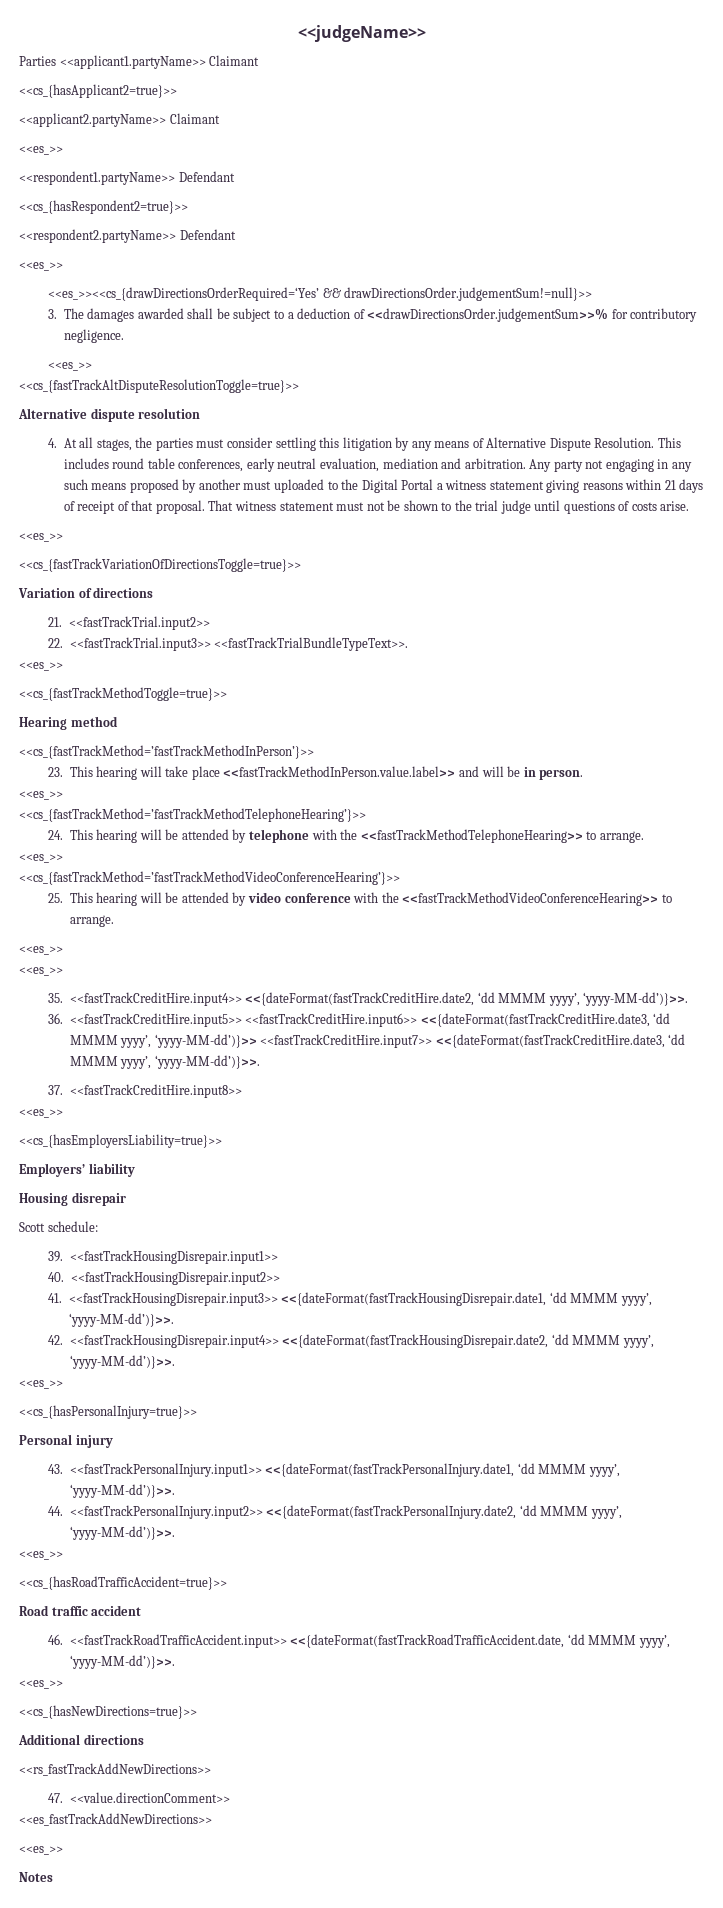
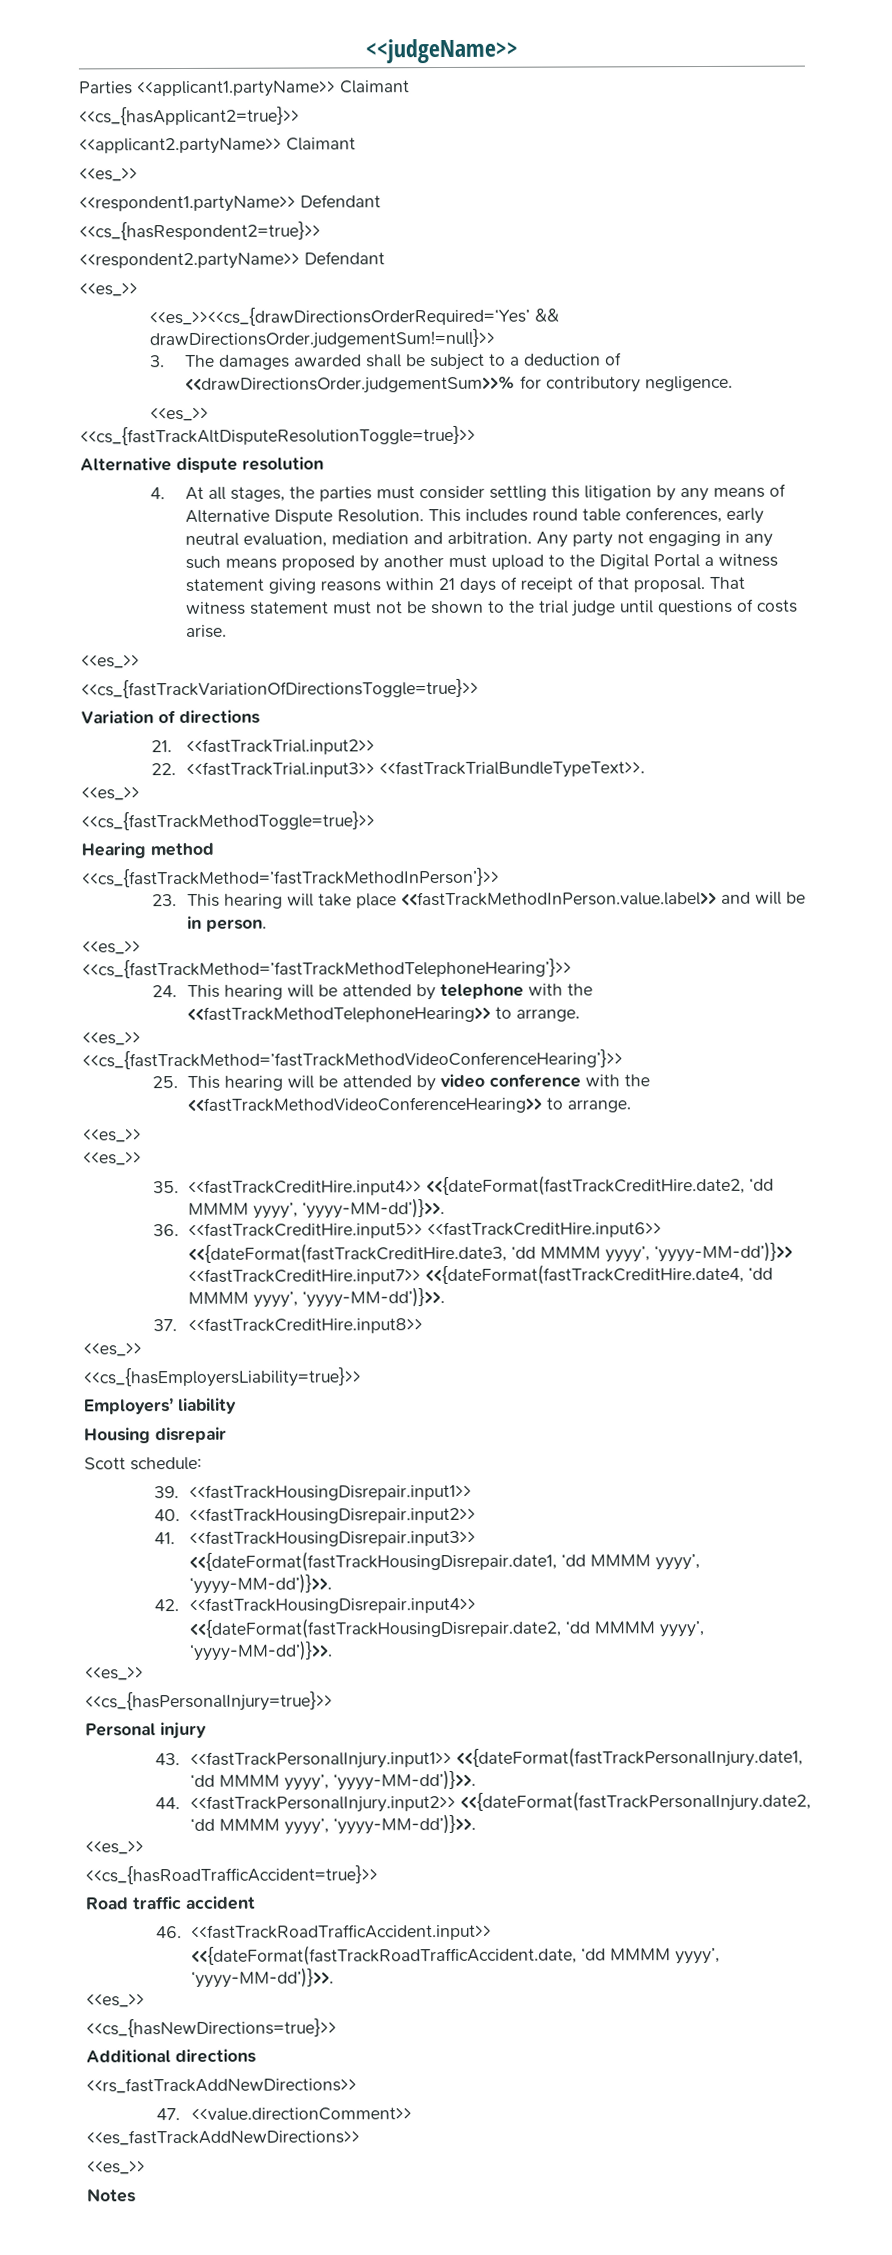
- Any party not engaging in any such means proposed by another must uploaded to the Digital Portal a witness statement giving reasons within 21 days of receipt of that proposal.
+ Any party not engaging in any such means proposed by another must upload to the Digital Portal a witness statement giving reasons within 21 days of receipt of that proposal.
- 36. <<fastTrackCreditHire.input5>> <<fastTrackCreditHire.input6>> <<{dateFormat(fastTrackCreditHire.date3, ‘dd MMMM yyyy’, ‘yyyy-MM-dd’)}>> <<fastTrackCreditHire.input7>> <<{dateFormat(fastTrackCreditHire.date3, ‘dd MMMM yyyy’, ‘yyyy-MM-dd’)}>>.
+ 36. <<fastTrackCreditHire.input5>> <<fastTrackCreditHire.input6>> <<{dateFormat(fastTrackCreditHire.date3, ‘dd MMMM yyyy’, ‘yyyy-MM-dd’)}>> <<fastTrackCreditHire.input7>> <<{dateFormat(fastTrackCreditHire.date4, ‘dd MMMM yyyy’, ‘yyyy-MM-dd’)}>>.

